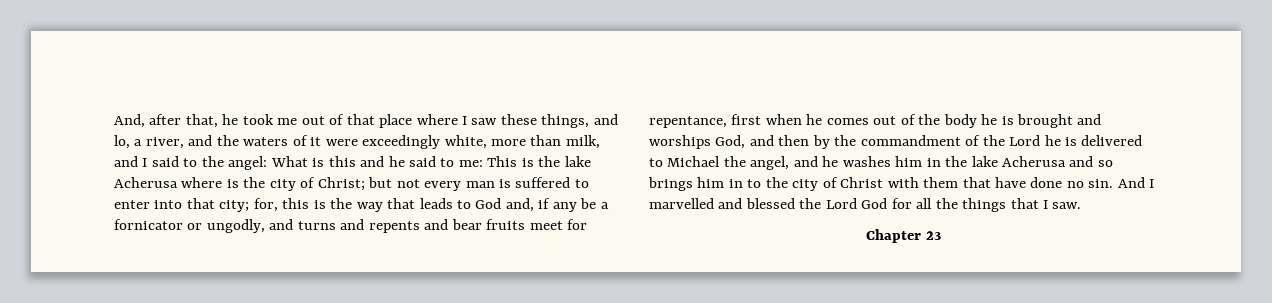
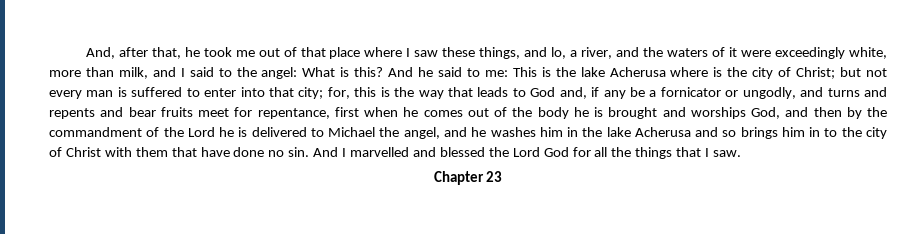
- What is this and he said to me:
+ What is this? And he said to me:

